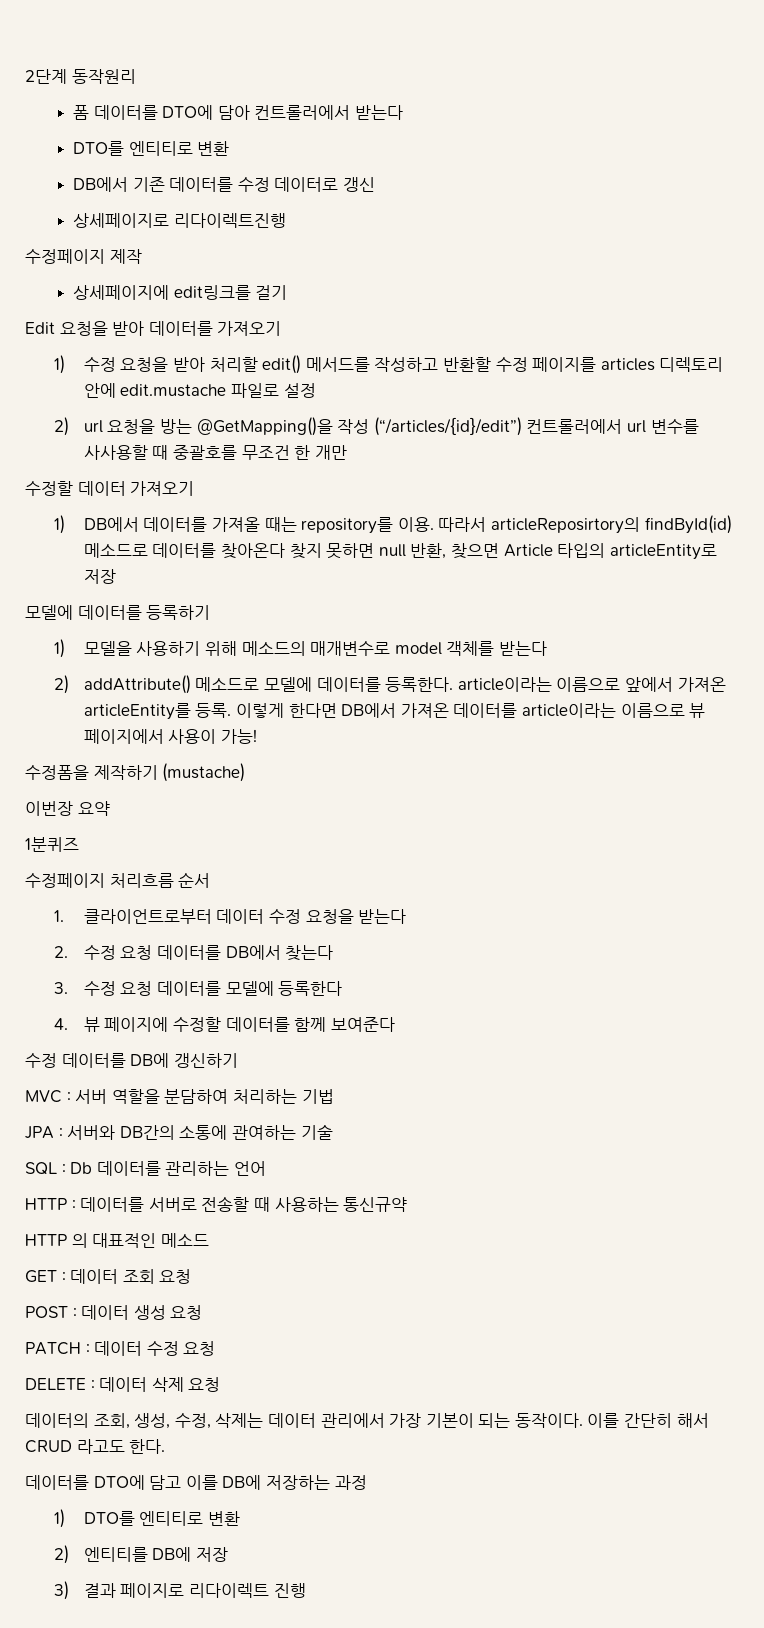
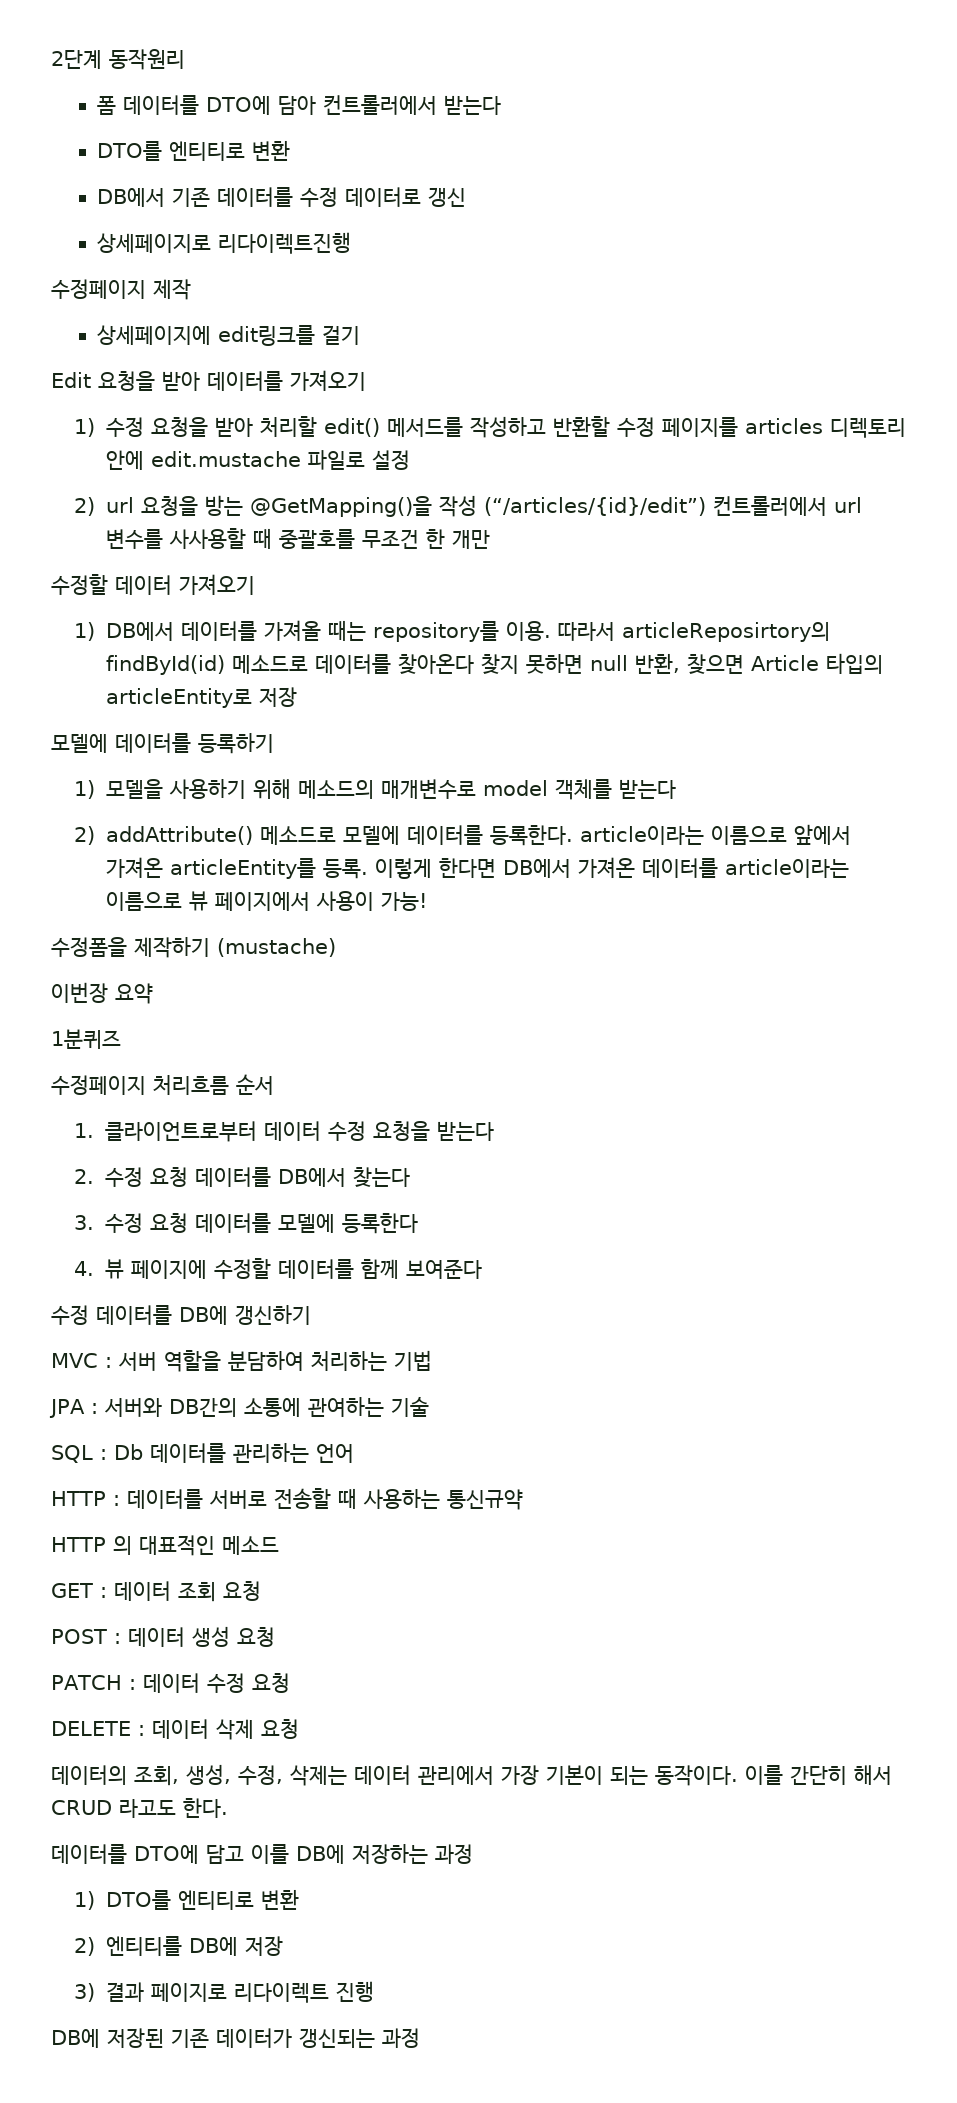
+ DB에 저장된 기존 데이터가 갱신되는 과정

